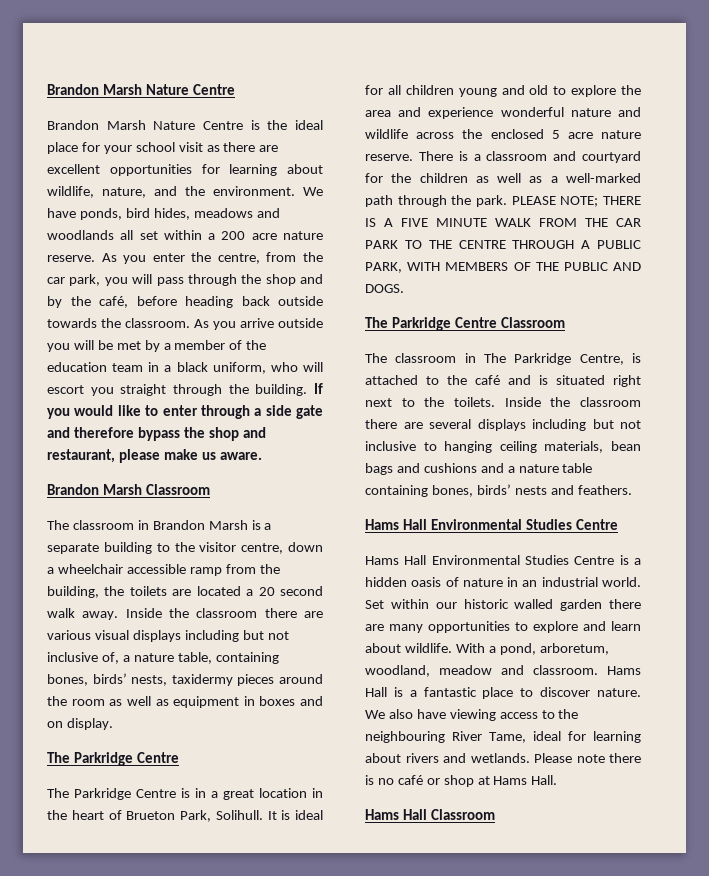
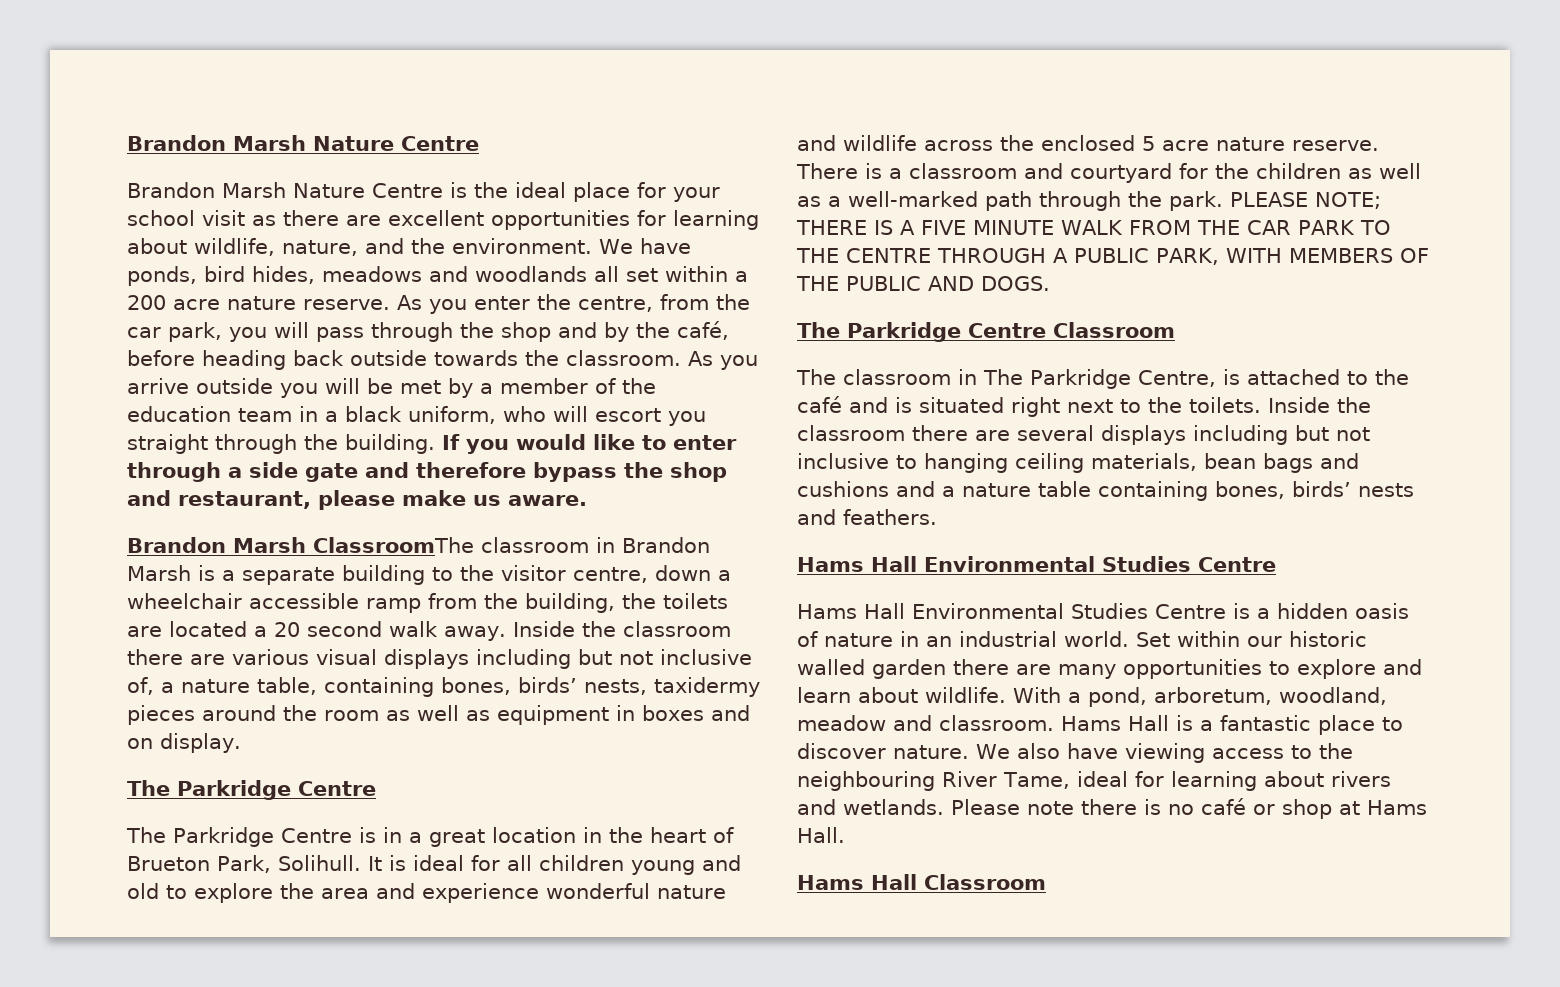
- Brandon Marsh Classroom
- The classroom in Brandon Marsh is a separate building to the visitor centre, down a wheelchair accessible ramp from the building, the toilets are located a 20 second walk away.
+ Brandon Marsh ClassroomThe classroom in Brandon Marsh is a separate building to the visitor centre, down a wheelchair accessible ramp from the building, the toilets are located a 20 second walk away.

